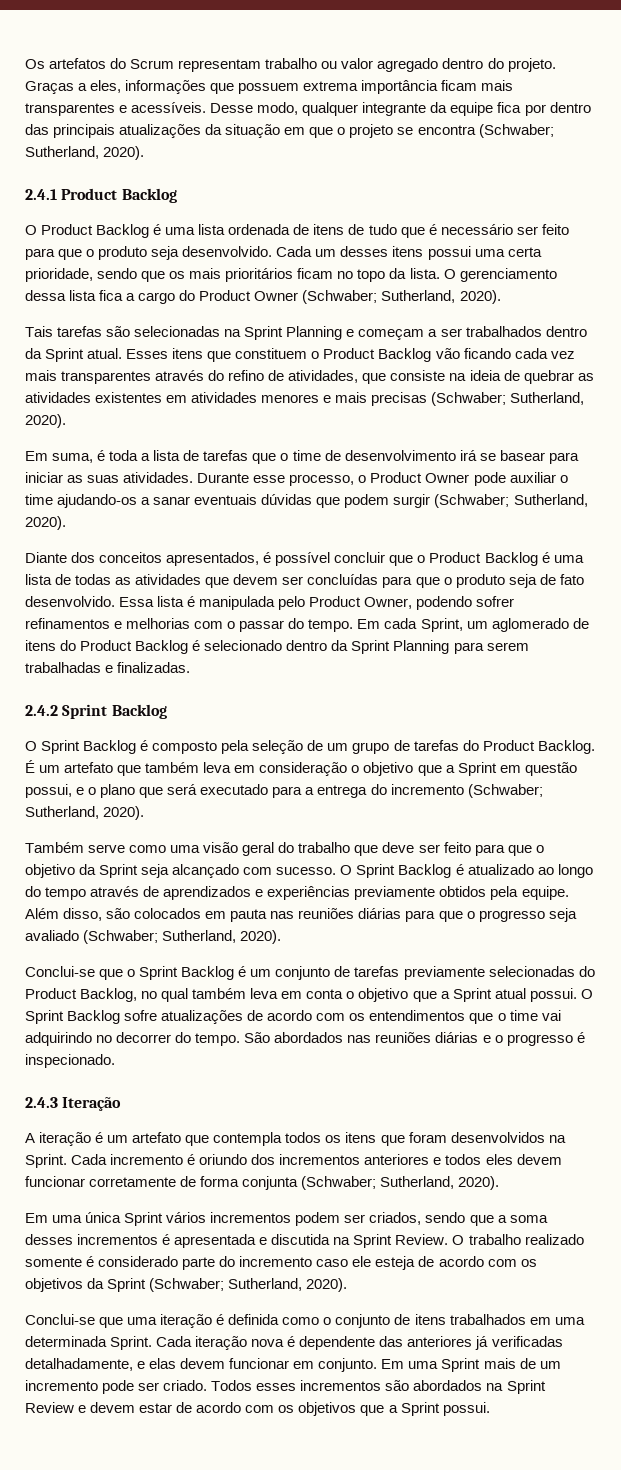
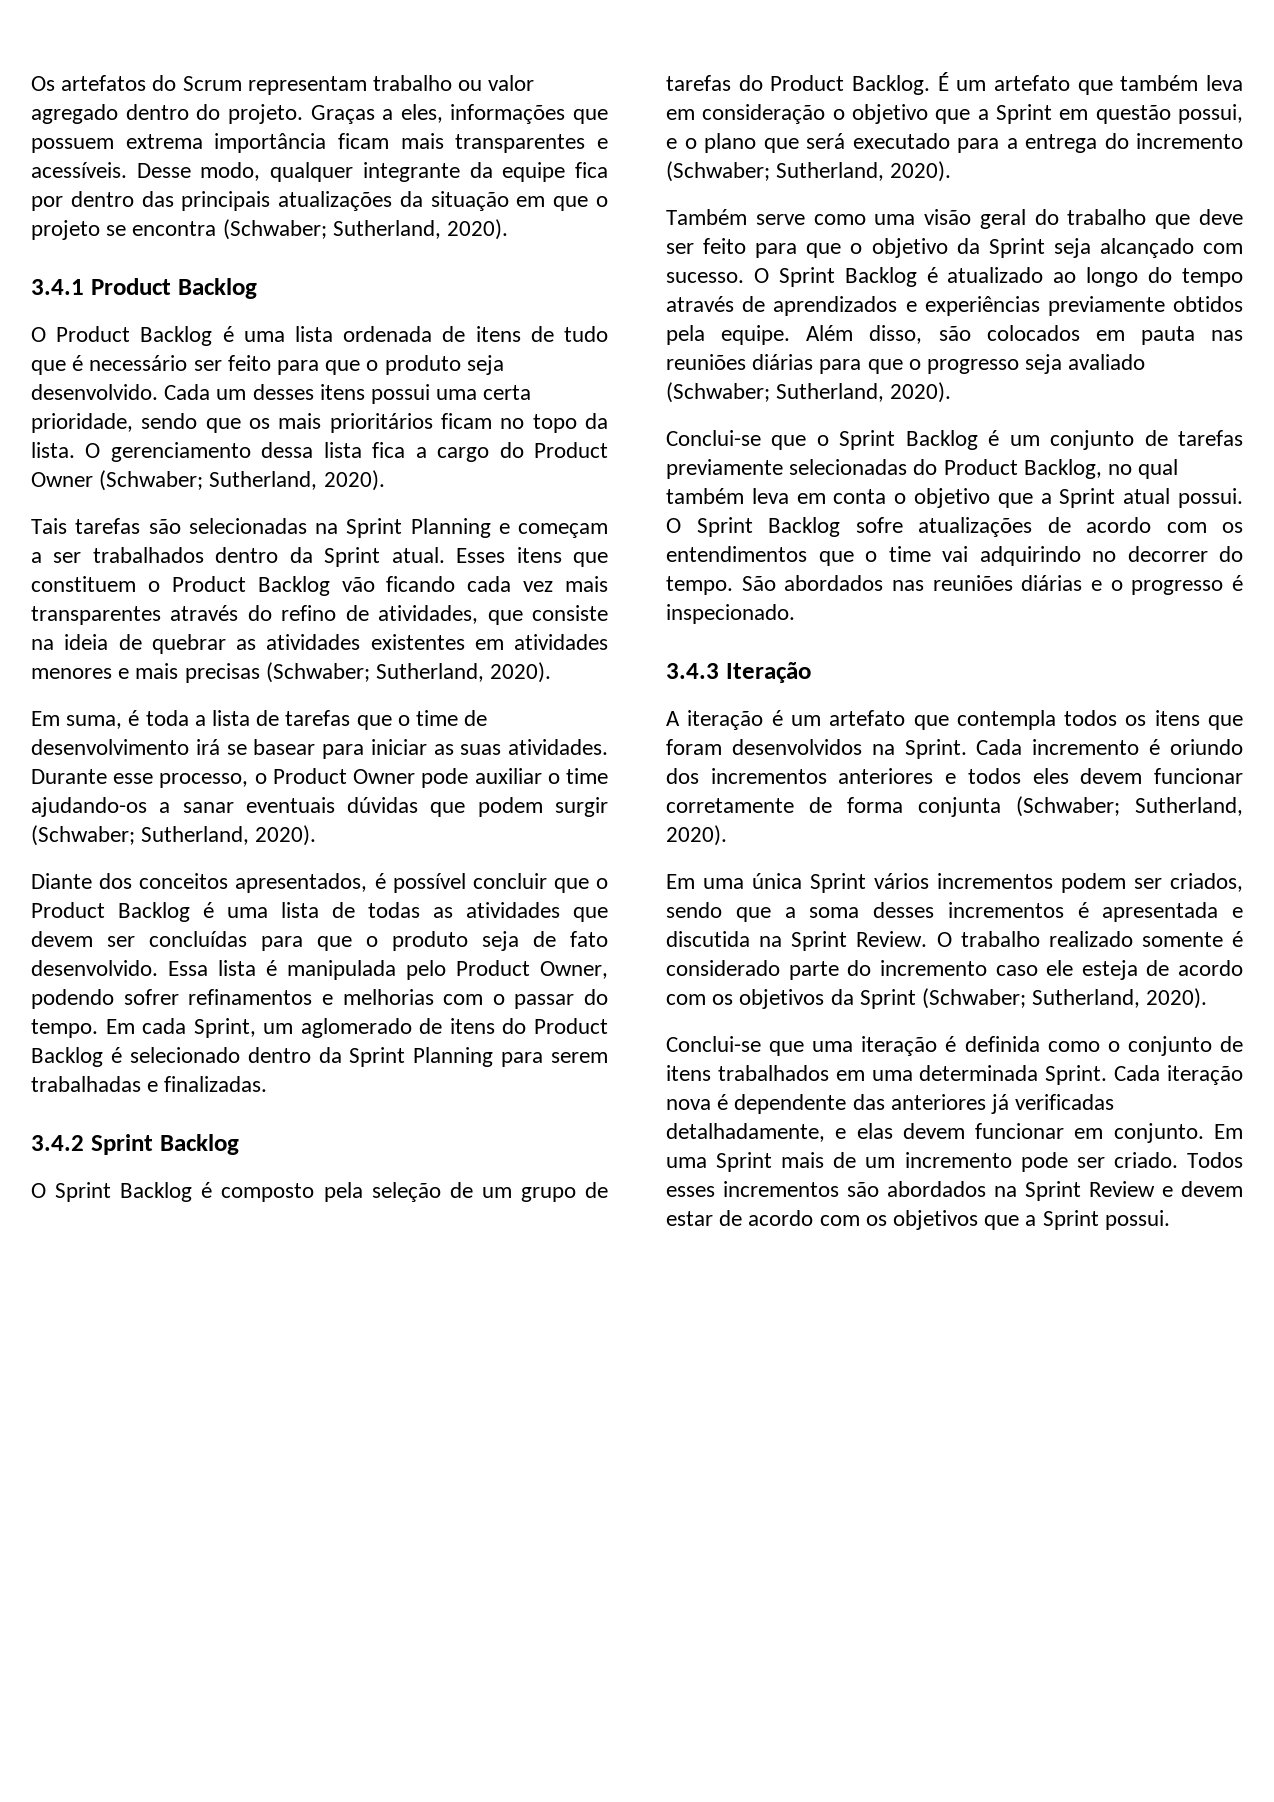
- 2.4.1 Product Backlog
+ 3.4.1 Product Backlog
- 2.4.2 Sprint Backlog
+ 3.4.2 Sprint Backlog
- 2.4.3 Iteração
+ 3.4.3 Iteração

